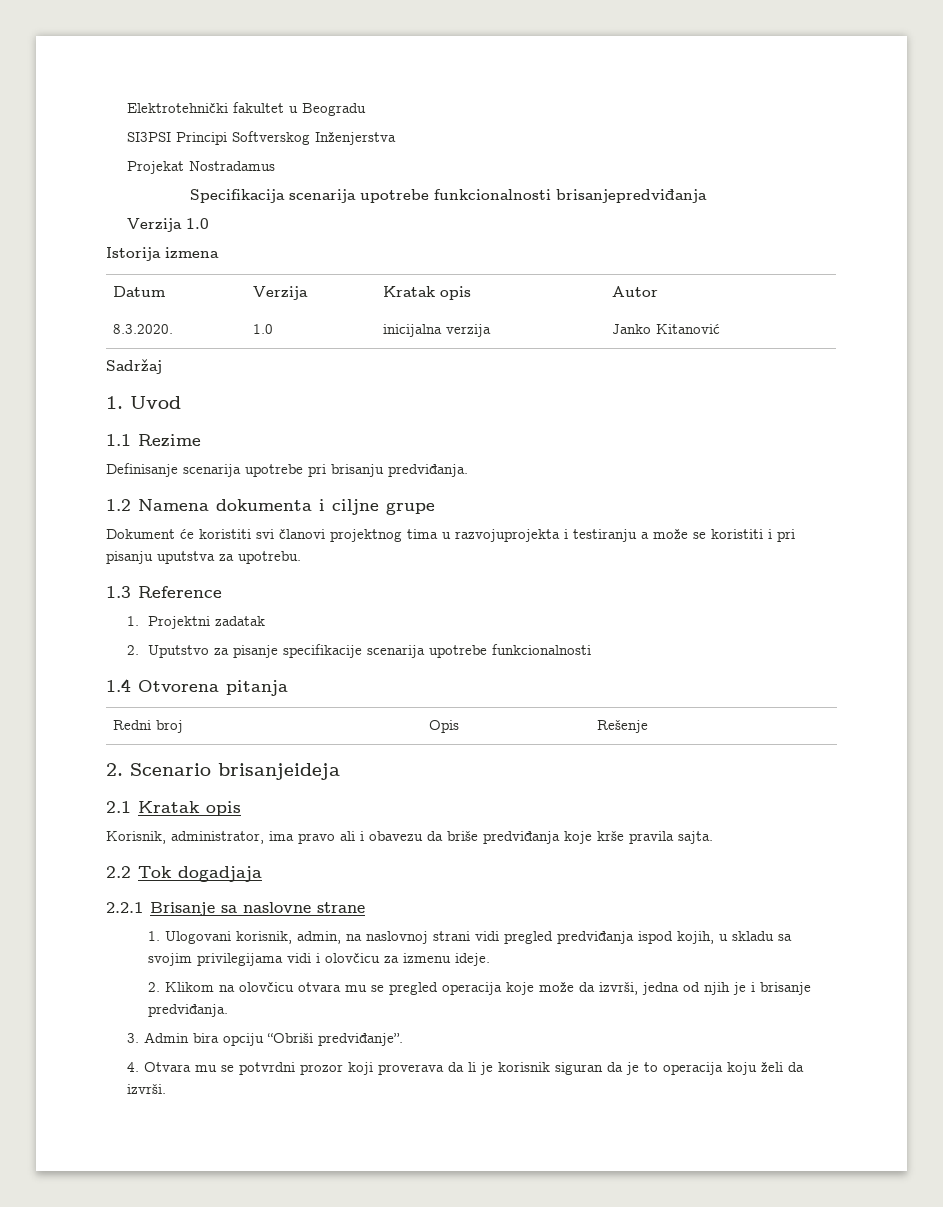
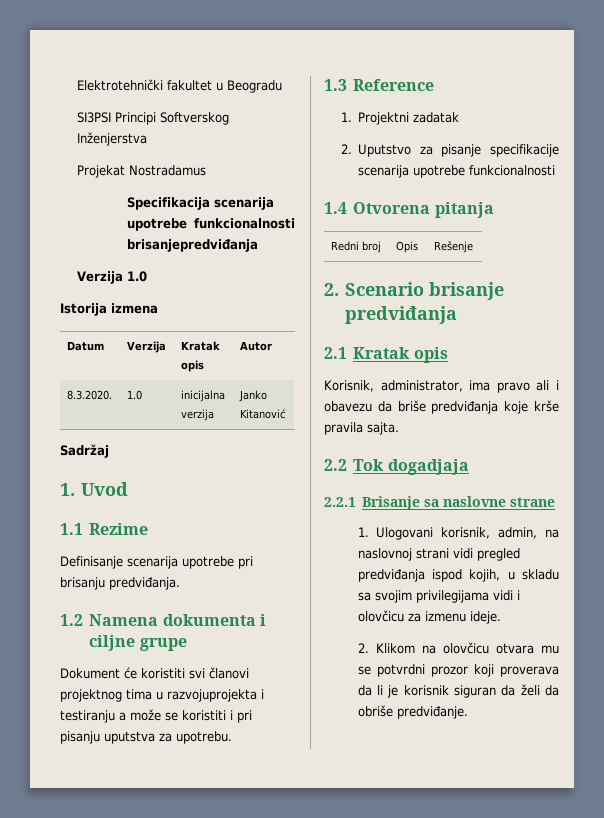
- 2. Scenario brisanjeideja
+ 2. Scenario brisanje predviđanja
- 2. Klikom na olovčicu otvara mu se pregled operacija koje može da izvrši, jedna od njih je i brisanje predviđanja.
- 3. Admin bira opciju “Obriši predviđanje”.
- 4. Otvara mu se potvrdni prozor koji proverava da li je korisnik siguran da je to operacija koju želi da izvrši.
+ 2. Klikom na olovčicu otvara mu se potvrdni prozor koji proverava da li je korisnik siguran da želi da obriše predviđanje.

